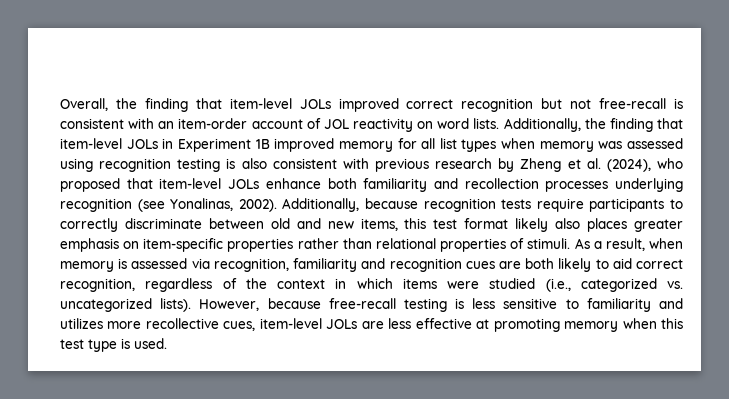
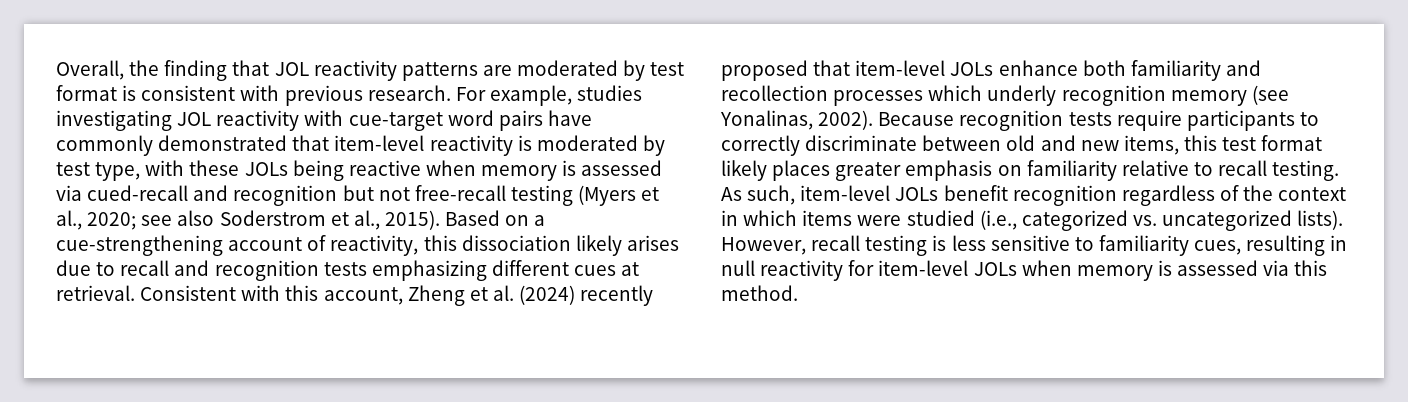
- Overall, the finding that item-level JOLs improved correct recognition but not free-recall is consistent with an item-order account of JOL reactivity on word lists. Additionally, the finding that item-level JOLs in Experiment 1B improved memory for all list types when memory was assessed using recognition testing is also consistent with previous research by Zheng et al. (2024), who proposed that item-level JOLs enhance both familiarity and recollection processes underlying recognition (see Yonalinas, 2002).
+ Overall, the finding that JOL reactivity patterns are moderated by test format is consistent with previous research. For example, studies investigating JOL reactivity with cue-target word pairs have commonly demonstrated that item-level reactivity is moderated by test type, with these JOLs being reactive when memory is assessed via cued-recall and recognition but not free-recall testing (Myers et al., 2020; see also Soderstrom et al., 2015). Based on a cue-strengthening account of reactivity, this dissociation likely arises due to recall and recognition tests emphasizing different cues at retrieval. Consistent with this account, Zheng et al. (2024) recently proposed that item-level JOLs enhance both familiarity and recollection processes which underly recognition memory (see Yonalinas, 2002).
- Additionally, because recognition tests require participants to correctly discriminate between old and new items, this test format likely also places greater emphasis on item-specific properties rather than relational properties of stimuli. As a result, when memory is assessed via recognition, familiarity and recognition cues are both likely to aid correct recognition, regardless of the context in which items were studied (i.e., categorized vs. uncategorized lists).
+ Because recognition tests require participants to correctly discriminate between old and new items, this test format likely places greater emphasis on familiarity relative to recall testing. As such, item-level JOLs benefit recognition regardless of the context in which items were studied (i.e., categorized vs. uncategorized lists).
- However, because free-recall testing is less sensitive to familiarity and utilizes more recollective cues, item-level JOLs are less effective at promoting memory when this test type is used.
+ However, recall testing is less sensitive to familiarity cues, resulting in null reactivity for item-level JOLs when memory is assessed via this method.

